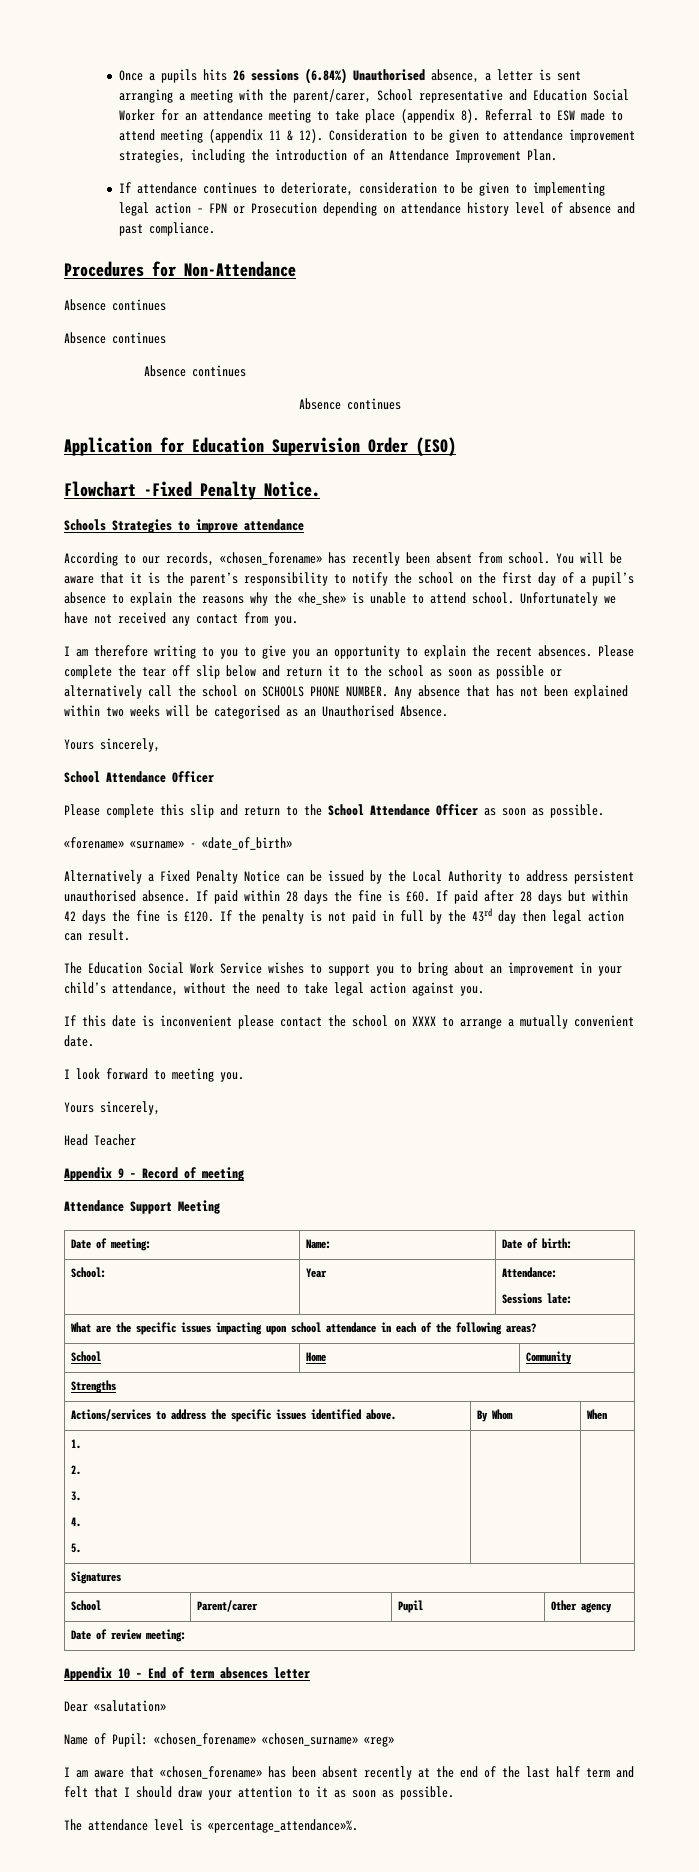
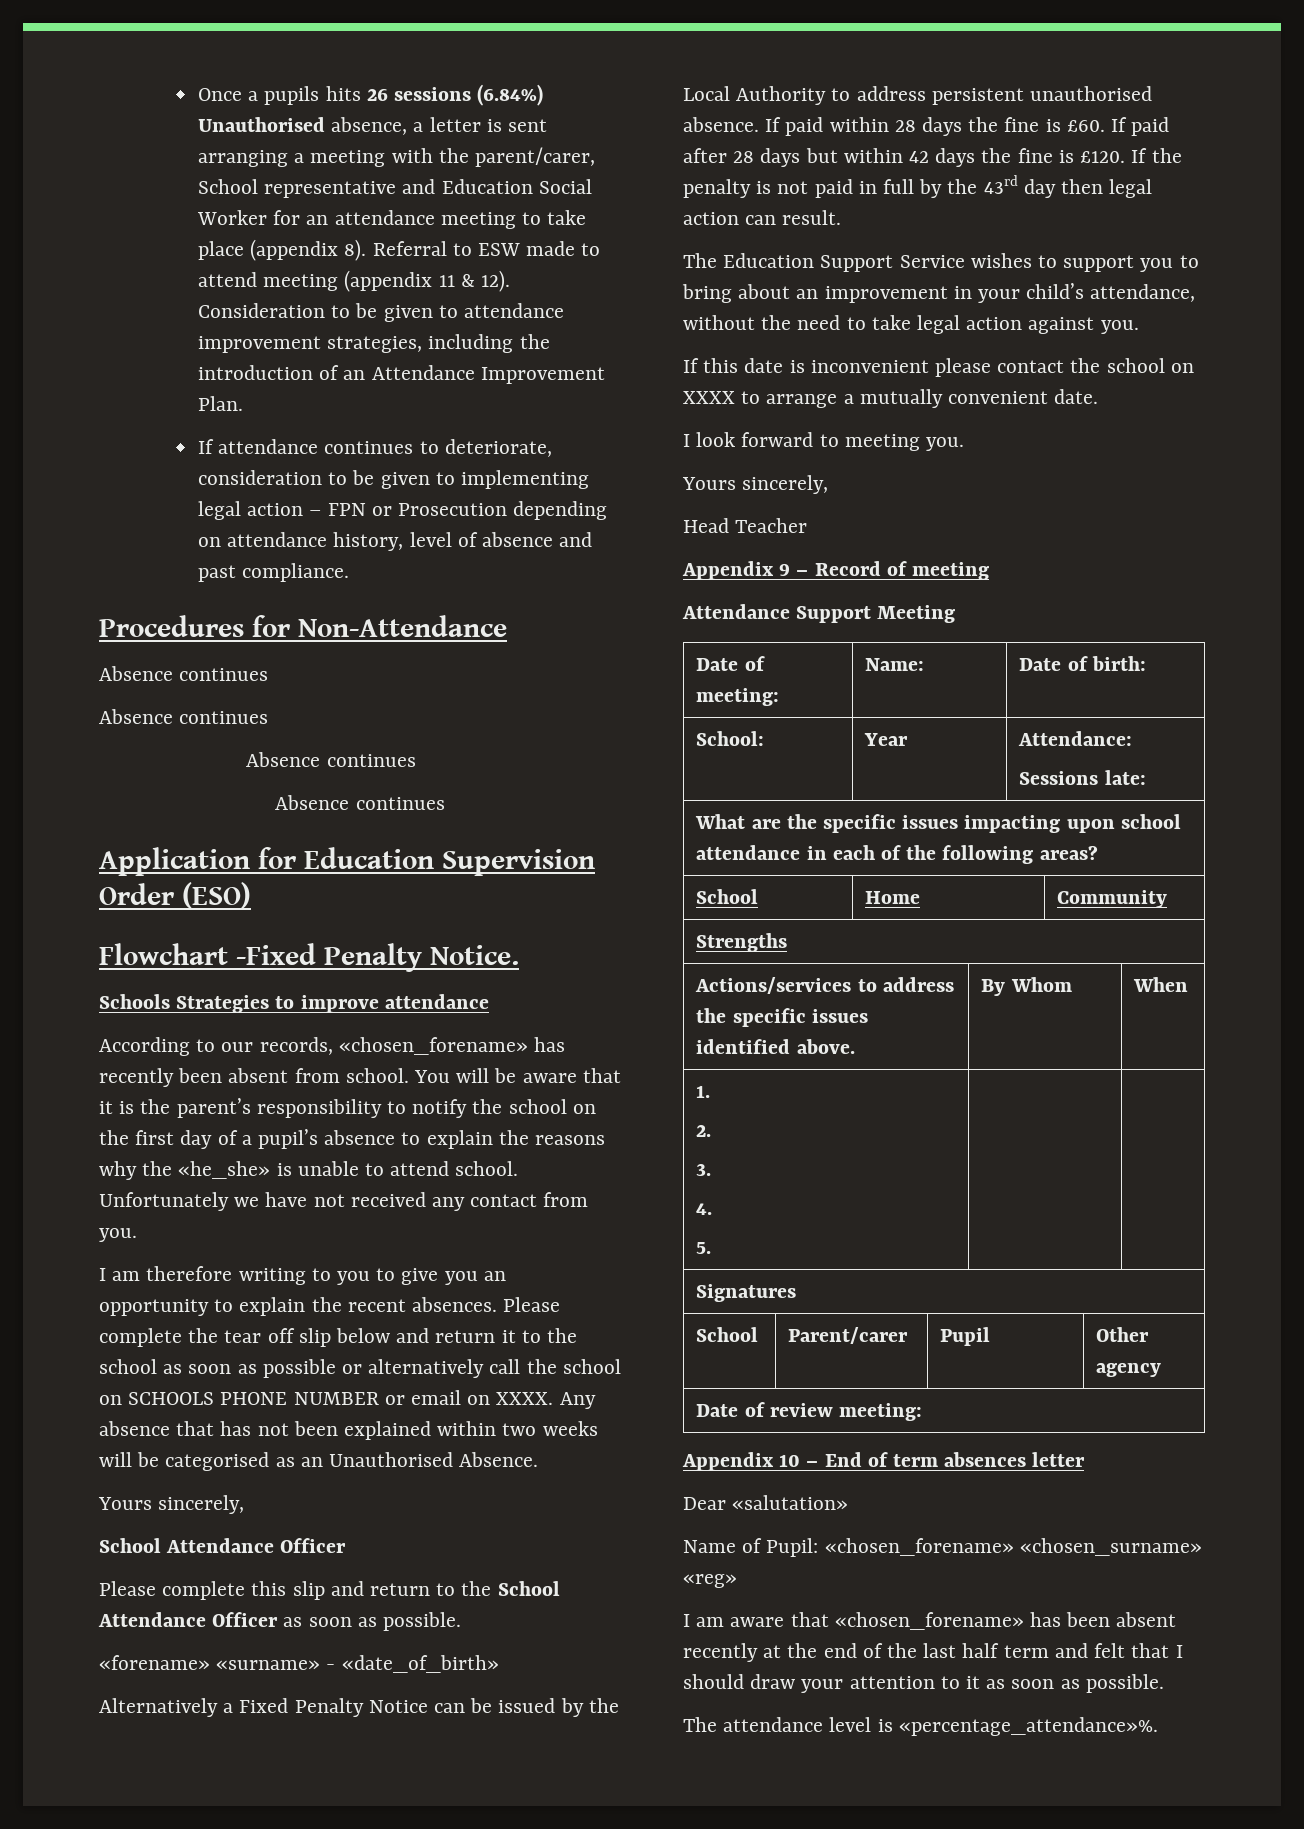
- If attendance continues to deteriorate, consideration to be given to implementing legal action – FPN or Prosecution depending on attendance history level of absence and past compliance.
+ If attendance continues to deteriorate, consideration to be given to implementing legal action – FPN or Prosecution depending on attendance history, level of absence and past compliance.
- Please complete the tear off slip below and return it to the school as soon as possible or alternatively call the school on SCHOOLS PHONE NUMBER.
+ Please complete the tear off slip below and return it to the school as soon as possible or alternatively call the school on SCHOOLS PHONE NUMBER or email on XXXX.
- The Education Social Work Service wishes to support you to bring about an improvement in your child’s attendance, without the need to take legal action against you.
+ The Education Support Service wishes to support you to bring about an improvement in your child’s attendance, without the need to take legal action against you.

